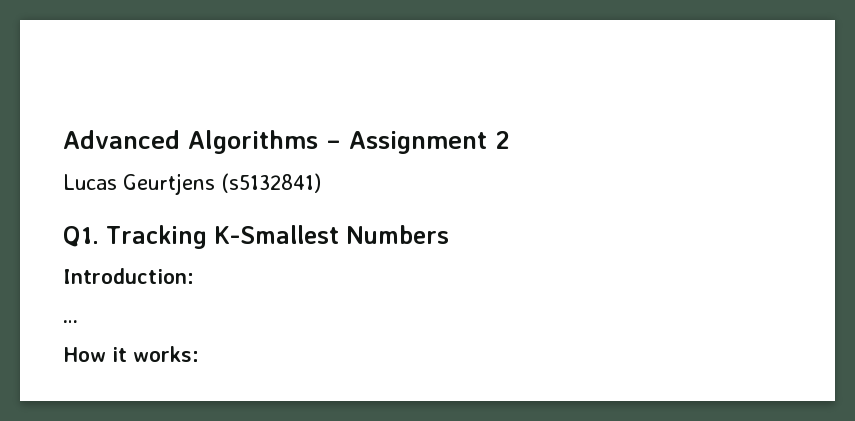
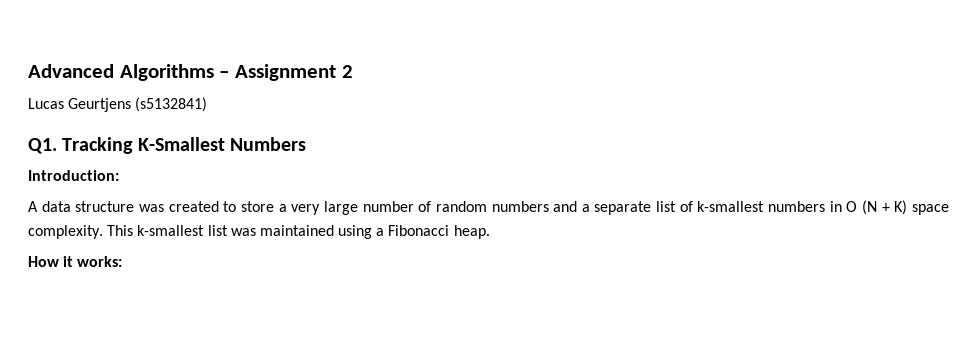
- …
+ A data structure was created to store a very large number of random numbers and a separate list of k-smallest numbers in O (N + K) space complexity. This k-smallest list was maintained using a Fibonacci heap.

